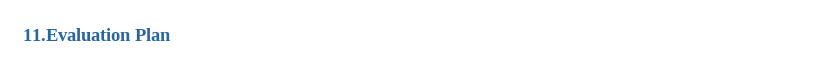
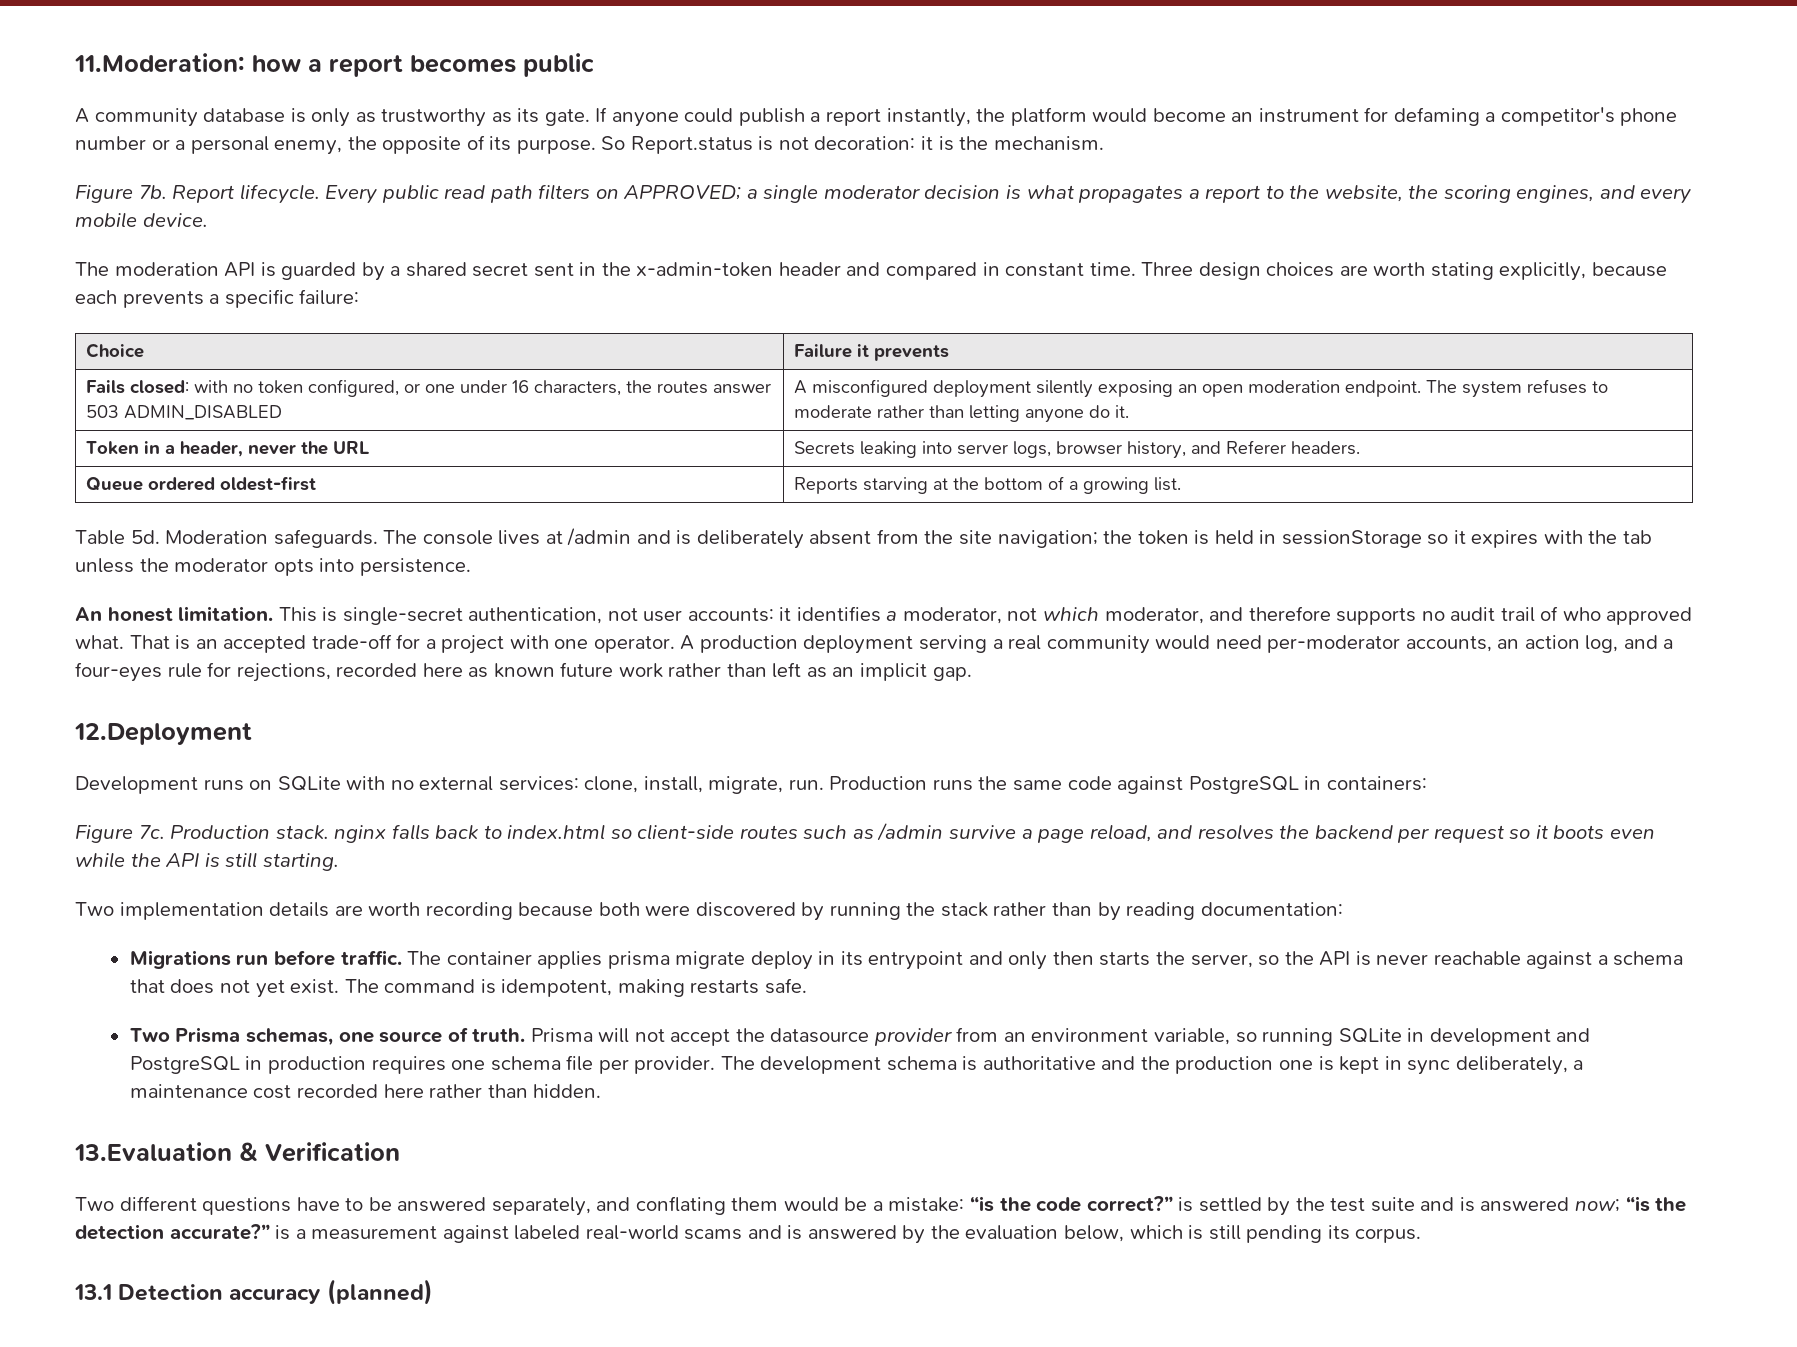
- 11.Evaluation Plan
+ 11.Moderation: how a report becomes public
+ A community database is only as trustworthy as its gate. If anyone could publish a report instantly, the platform would become an instrument for defaming a competitor's phone number or a personal enemy, the opposite of its purpose. So Report.status is not decoration: it is the mechanism.
+ Figure 7b. Report lifecycle. Every public read path filters on APPROVED; a single moderator decision is what propagates a report to the website, the scoring engines, and every mobile device.
+ The moderation API is guarded by a shared secret sent in the x-admin-token header and compared in constant time. Three design choices are worth stating explicitly, because each prevents a specific failure:
+ Choice | Failure it prevents
+ Fails closed: with no token configured, or one under 16 characters, the routes answer 503 ADMIN_DISABLED | A misconfigured deployment silently exposing an open moderation endpoint. The system refuses to moderate rather than letting anyone do it.
+ Token in a header, never the URL | Secrets leaking into server logs, browser history, and Referer headers.
+ Queue ordered oldest-first | Reports starving at the bottom of a growing list.
+ Table 5d. Moderation safeguards. The console lives at /admin and is deliberately absent from the site navigation; the token is held in sessionStorage so it expires with the tab unless the moderator opts into persistence.
+ An honest limitation. This is single-secret authentication, not user accounts: it identifies a moderator, not which moderator, and therefore supports no audit trail of who approved what. That is an accepted trade-off for a project with one operator. A production deployment serving a real community would need per-moderator accounts, an action log, and a four-eyes rule for rejections, recorded here as known future work rather than left as an implicit gap.
+ 12.Deployment
+ Development runs on SQLite with no external services: clone, install, migrate, run. Production runs the same code against PostgreSQL in containers:
+ Figure 7c. Production stack. nginx falls back to index.html so client-side routes such as /admin survive a page reload, and resolves the backend per request so it boots even while the API is still starting.
+ Two implementation details are worth recording because both were discovered by running the stack rather than by reading documentation:
+ Migrations run before traffic. The container applies prisma migrate deploy in its entrypoint and only then starts the server, so the API is never reachable against a schema that does not yet exist. The command is idempotent, making restarts safe.
+ Two Prisma schemas, one source of truth. Prisma will not accept the datasource provider from an environment variable, so running SQLite in development and PostgreSQL in production requires one schema file per provider. The development schema is authoritative and the production one is kept in sync deliberately, a maintenance cost recorded here rather than hidden.
+ 13.Evaluation & Verification
+ Two different questions have to be answered separately, and conflating them would be a mistake: “is the code correct?” is settled by the test suite and is answered now; “is the detection accurate?” is a measurement against labeled real-world scams and is answered by the evaluation below, which is still pending its corpus.
+ 13.1 Detection accuracy (planned)

